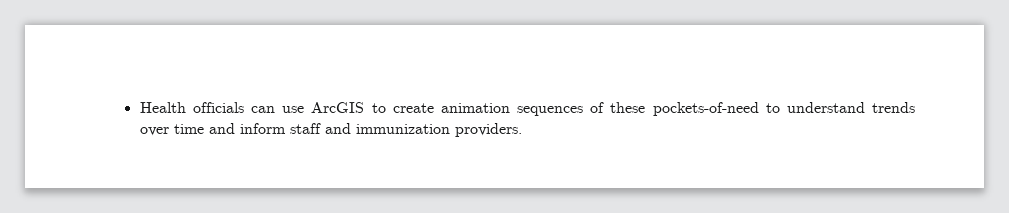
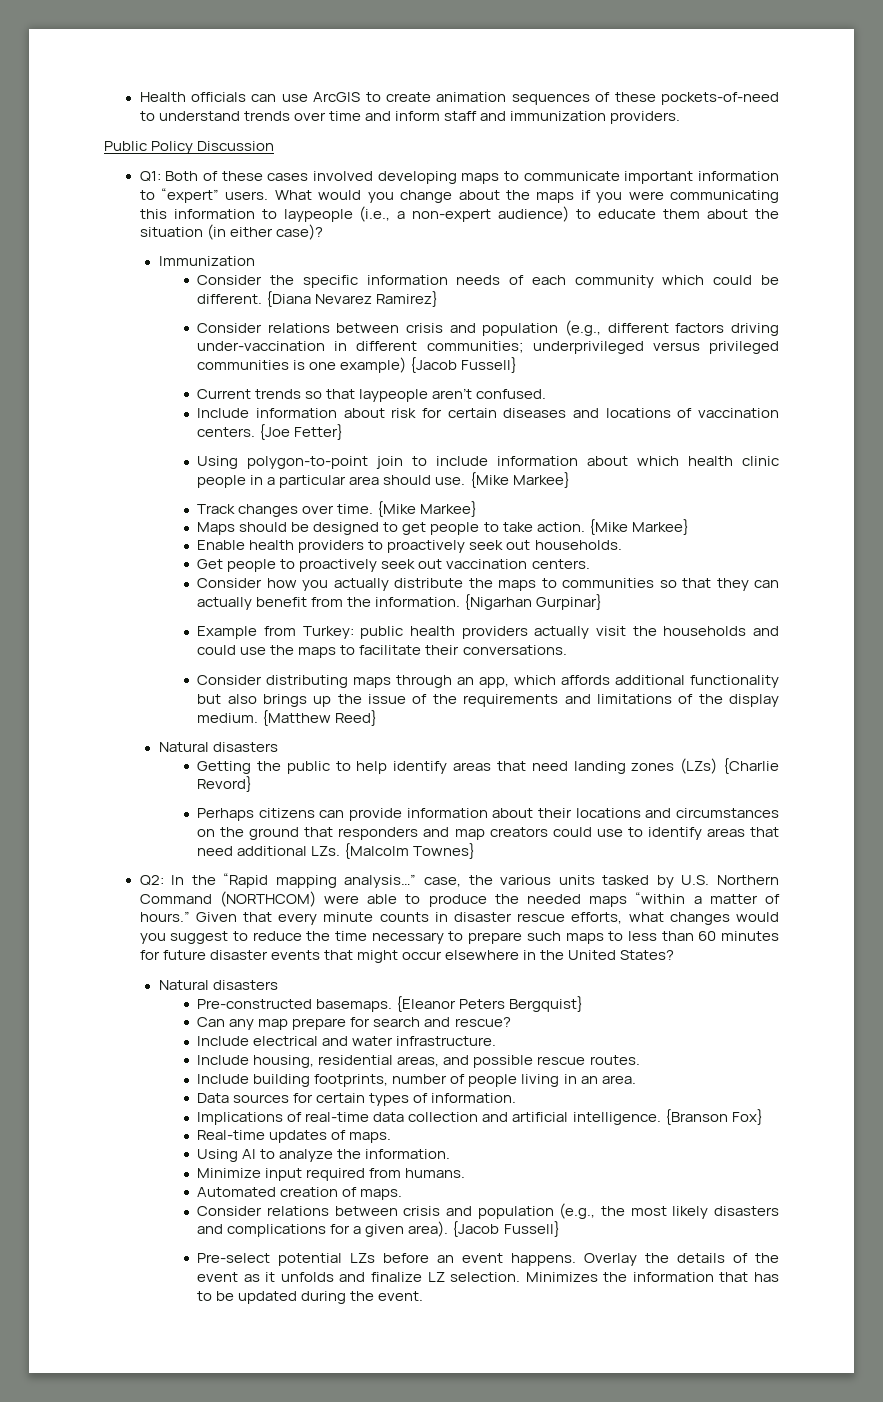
+ Public Policy Discussion
+ Q1: Both of these cases involved developing maps to communicate important information to “expert” users. What would you change about the maps if you were communicating this information to laypeople (i.e., a non-expert audience) to educate them about the situation (in either case)?
+ Immunization
+ Consider the specific information needs of each community which could be different. {Diana Nevarez Ramirez}
+ Consider relations between crisis and population (e.g., different factors driving under-vaccination in different communities; underprivileged versus privileged communities is one example) {Jacob Fussell}
+ Current trends so that laypeople aren’t confused.
+ Include information about risk for certain diseases and locations of vaccination centers. {Joe Fetter}
+ Using polygon-to-point join to include information about which health clinic people in a particular area should use. {Mike Markee}
+ Track changes over time. {Mike Markee}
+ Maps should be designed to get people to take action. {Mike Markee}
+ Enable health providers to proactively seek out households.
+ Get people to proactively seek out vaccination centers.
+ Consider how you actually distribute the maps to communities so that they can actually benefit from the information. {Nigarhan Gurpinar}
+ Example from Turkey: public health providers actually visit the households and could use the maps to facilitate their conversations.
+ Consider distributing maps through an app, which affords additional functionality but also brings up the issue of the requirements and limitations of the display medium. {Matthew Reed}
+ Natural disasters
+ Getting the public to help identify areas that need landing zones (LZs) {Charlie Revord}
+ Perhaps citizens can provide information about their locations and circumstances on the ground that responders and map creators could use to identify areas that need additional LZs. {Malcolm Townes}
+ Q2: In the “Rapid mapping analysis…” case, the various units tasked by U.S. Northern Command (NORTHCOM) were able to produce the needed maps “within a matter of hours.” Given that every minute counts in disaster rescue efforts, what changes would you suggest to reduce the time necessary to prepare such maps to less than 60 minutes for future disaster events that might occur elsewhere in the United States?
+ Natural disasters
+ Pre-constructed basemaps. {Eleanor Peters Bergquist}
+ Can any map prepare for search and rescue?
+ Include electrical and water infrastructure.
+ Include housing, residential areas, and possible rescue routes.
+ Include building footprints, number of people living in an area.
+ Data sources for certain types of information.
+ Implications of real-time data collection and artificial intelligence. {Branson Fox}
+ Real-time updates of maps.
+ Using AI to analyze the information.
+ Minimize input required from humans.
+ Automated creation of maps.
+ Consider relations between crisis and population (e.g., the most likely disasters and complications for a given area). {Jacob Fussell}
+ Pre-select potential LZs before an event happens. Overlay the details of the event as it unfolds and finalize LZ selection. Minimizes the information that has to be updated during the event.

